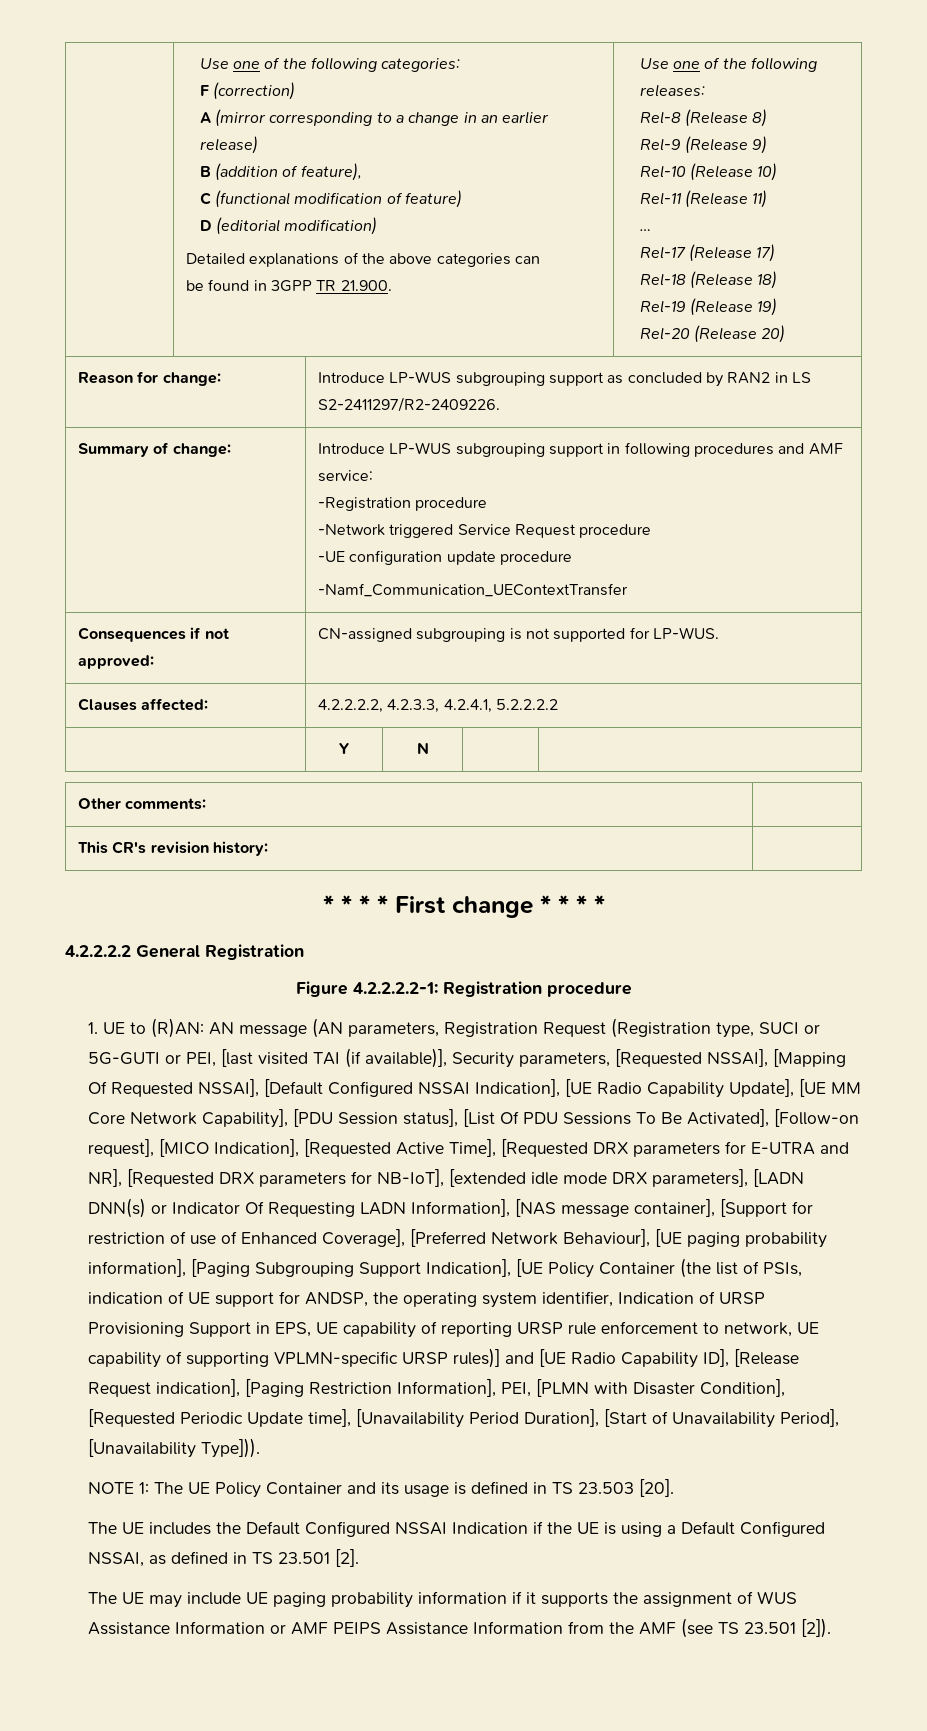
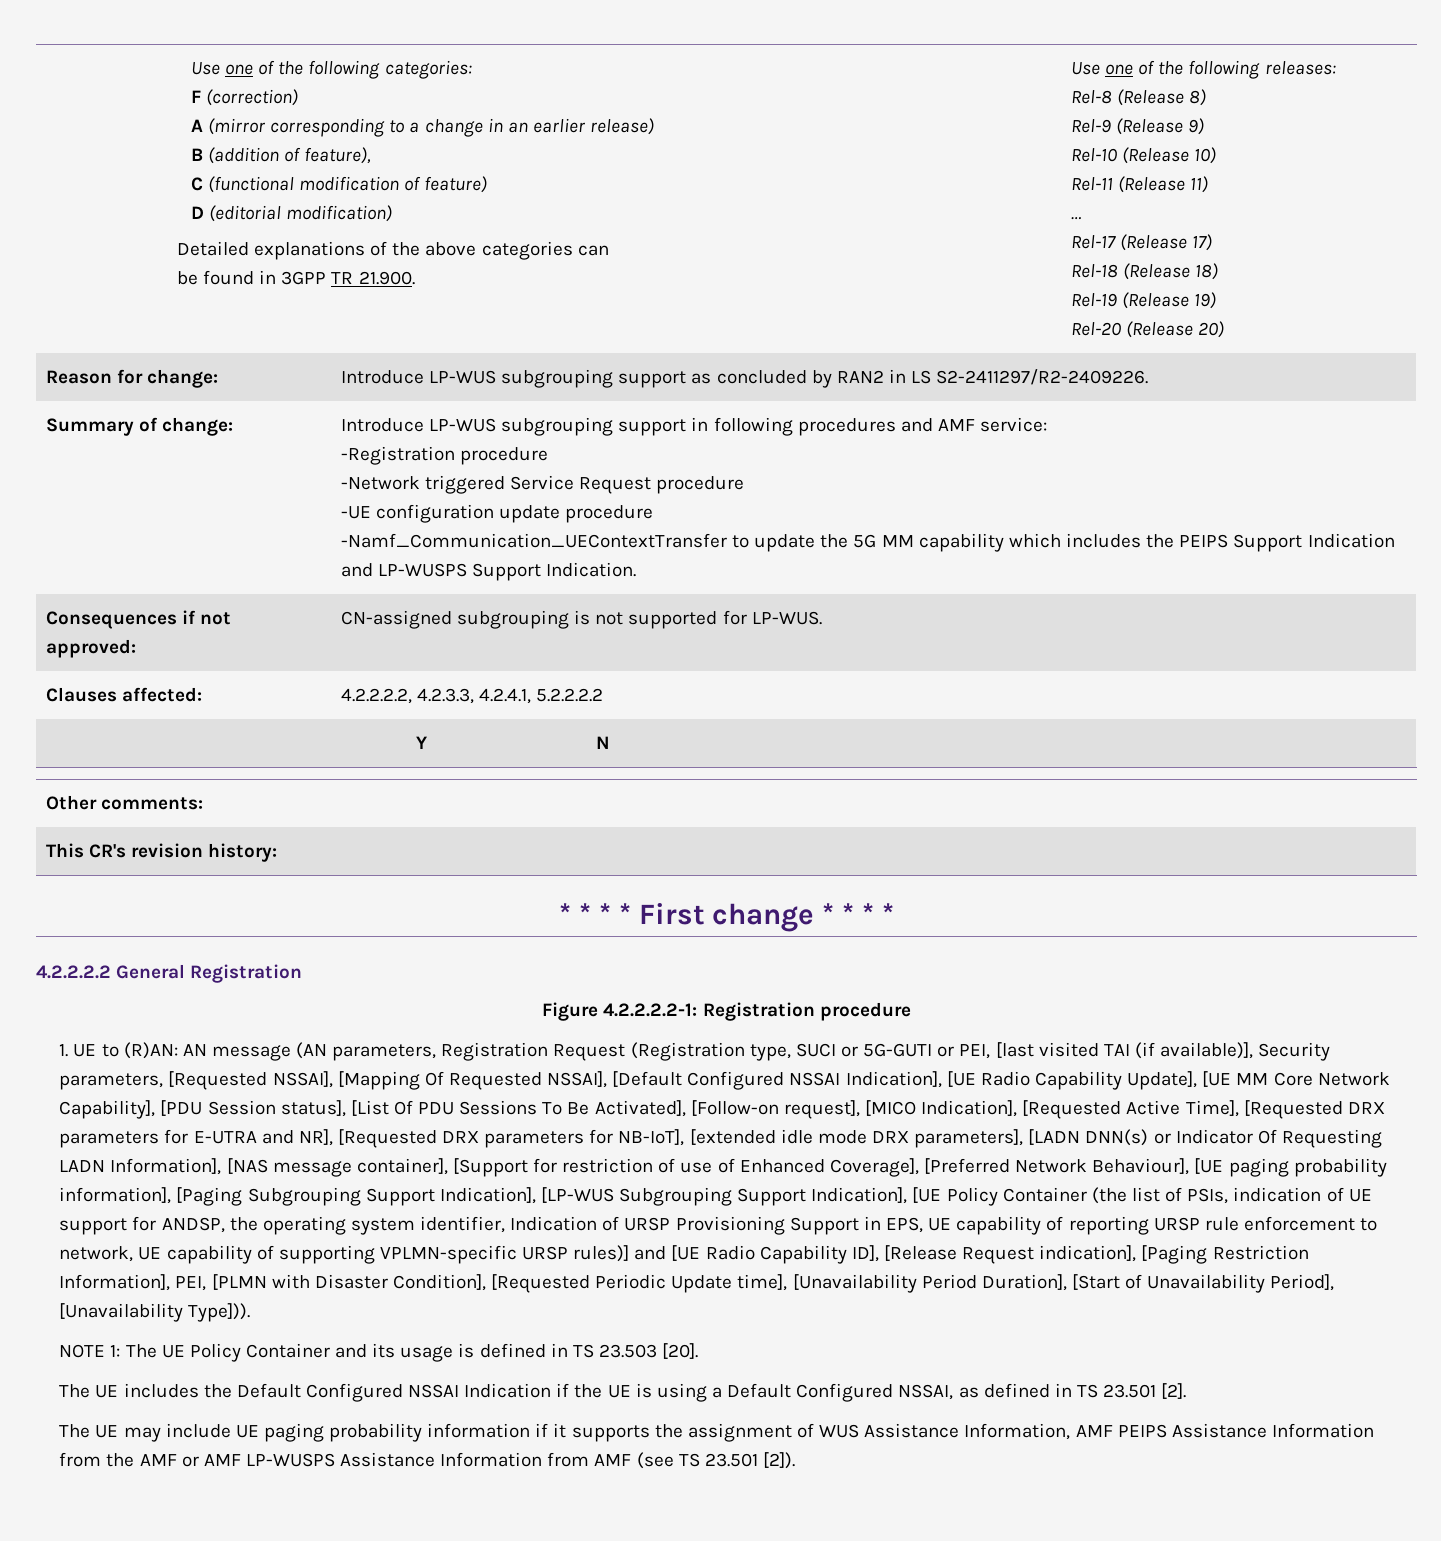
- -Namf_Communication_UEContextTransfer
+ -Namf_Communication_UEContextTransfer to update the 5G MM capability which includes the PEIPS Support Indication and LP-WUSPS Support Indication.
- AN message (AN parameters, Registration Request (Registration type, SUCI or 5G-GUTI or PEI, [last visited TAI (if available)], Security parameters, [Requested NSSAI], [Mapping Of Requested NSSAI], [Default Configured NSSAI Indication], [UE Radio Capability Update], [UE MM Core Network Capability], [PDU Session status], [List Of PDU Sessions To Be Activated], [Follow-on request], [MICO Indication], [Requested Active Time], [Requested DRX parameters for E-UTRA and NR], [Requested DRX parameters for NB-IoT], [extended idle mode DRX parameters], [LADN DNN(s) or Indicator Of Requesting LADN Information], [NAS message container], [Support for restriction of use of Enhanced Coverage], [Preferred Network Behaviour], [UE paging probability information], [Paging Subgrouping Support Indication], [UE Policy Container (the list of PSIs, indication of UE support for ANDSP, the operating system identifier, Indication of URSP Provisioning Support in EPS, UE capability of reporting URSP rule enforcement to network, UE capability of supporting VPLMN-specific URSP rules)] and [UE Radio Capability ID], [Release Request indication], [Paging Restriction Information], PEI, [PLMN with Disaster Condition], [Requested Periodic Update time], [Unavailability Period Duration], [Start of Unavailability Period], [Unavailability Type])).
+ AN message (AN parameters, Registration Request (Registration type, SUCI or 5G-GUTI or PEI, [last visited TAI (if available)], Security parameters, [Requested NSSAI], [Mapping Of Requested NSSAI], [Default Configured NSSAI Indication], [UE Radio Capability Update], [UE MM Core Network Capability], [PDU Session status], [List Of PDU Sessions To Be Activated], [Follow-on request], [MICO Indication], [Requested Active Time], [Requested DRX parameters for E-UTRA and NR], [Requested DRX parameters for NB-IoT], [extended idle mode DRX parameters], [LADN DNN(s) or Indicator Of Requesting LADN Information], [NAS message container], [Support for restriction of use of Enhanced Coverage], [Preferred Network Behaviour], [UE paging probability information], [Paging Subgrouping Support Indication], [LP-WUS Subgrouping Support Indication], [UE Policy Container (the list of PSIs, indication of UE support for ANDSP, the operating system identifier, Indication of URSP Provisioning Support in EPS, UE capability of reporting URSP rule enforcement to network, UE capability of supporting VPLMN-specific URSP rules)] and [UE Radio Capability ID], [Release Request indication], [Paging Restriction Information], PEI, [PLMN with Disaster Condition], [Requested Periodic Update time], [Unavailability Period Duration], [Start of Unavailability Period], [Unavailability Type])).
- The UE may include UE paging probability information if it supports the assignment of WUS Assistance Information or AMF PEIPS Assistance Information from the AMF (see TS 23.501 [2]).
+ The UE may include UE paging probability information if it supports the assignment of WUS Assistance Information, AMF PEIPS Assistance Information from the AMF or AMF LP-WUSPS Assistance Information from AMF (see TS 23.501 [2]).

